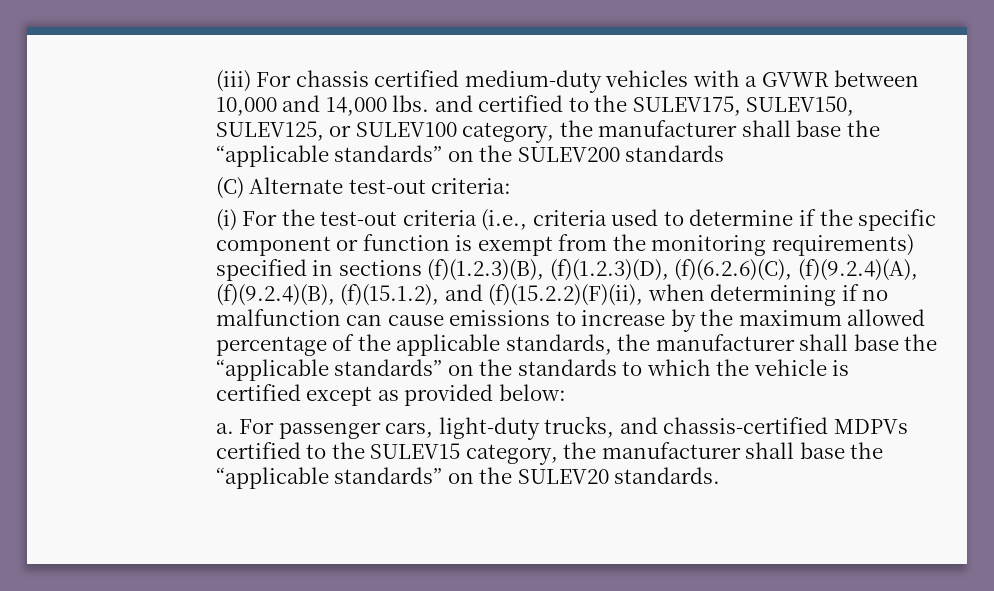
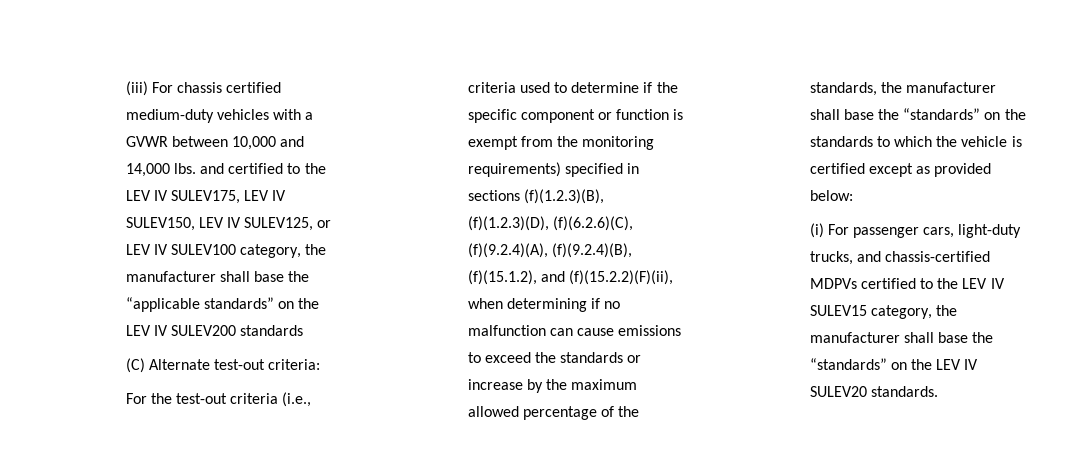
- (iii) For chassis certified medium-duty vehicles with a GVWR between 10,000 and 14,000 lbs. and certified to the SULEV175, SULEV150, SULEV125, or SULEV100 category, the manufacturer shall base the “applicable standards” on the SULEV200 standards
+ (iii) For chassis certified medium-duty vehicles with a GVWR between 10,000 and 14,000 lbs. and certified to the LEV IV SULEV175, LEV IV SULEV150, LEV IV SULEV125, or LEV IV SULEV100 category, the manufacturer shall base the “applicable standards” on the LEV IV SULEV200 standards
- (i) For the test-out criteria (i.e., criteria used to determine if the specific component or function is exempt from the monitoring requirements) specified in sections (f)(1.2.3)(B), (f)(1.2.3)(D), (f)(6.2.6)(C), (f)(9.2.4)(A), (f)(9.2.4)(B), (f)(15.1.2), and (f)(15.2.2)(F)(ii), when determining if no malfunction can cause emissions to increase by the maximum allowed percentage of the applicable standards, the manufacturer shall base the “applicable standards” on the standards to which the vehicle is certified except as provided below:
+ For the test-out criteria (i.e., criteria used to determine if the specific component or function is exempt from the monitoring requirements) specified in sections (f)(1.2.3)(B), (f)(1.2.3)(D), (f)(6.2.6)(C), (f)(9.2.4)(A), (f)(9.2.4)(B), (f)(15.1.2), and (f)(15.2.2)(F)(ii), when determining if no malfunction can cause emissions to exceed the standards or increase by the maximum allowed percentage of the standards, the manufacturer shall base the “standards” on the standards to which the vehicle is certified except as provided below:
- a. For passenger cars, light-duty trucks, and chassis-certified MDPVs certified to the SULEV15 category, the manufacturer shall base the “applicable standards” on the SULEV20 standards.
+ (i) For passenger cars, light-duty trucks, and chassis-certified MDPVs certified to the LEV IV SULEV15 category, the manufacturer shall base the “standards” on the LEV IV SULEV20 standards.

